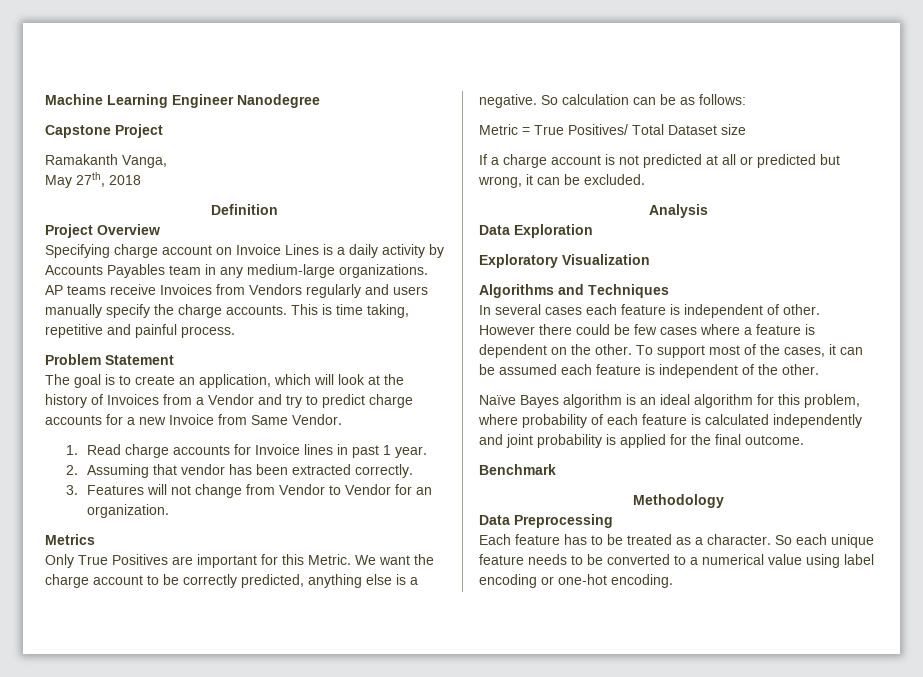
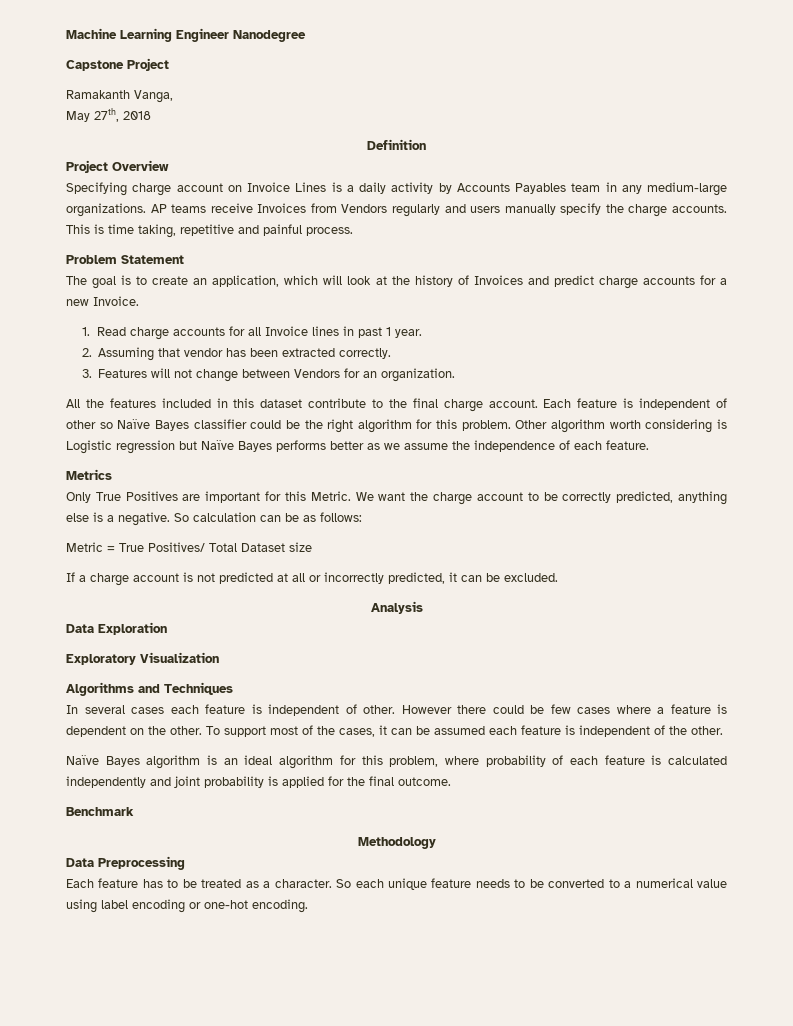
- The goal is to create an application, which will look at the history of Invoices from a Vendor and try to predict charge accounts for a new Invoice from Same Vendor.
+ The goal is to create an application, which will look at the history of Invoices and predict charge accounts for a new Invoice.
- 1. Read charge accounts for Invoice lines in past 1 year.
+ 1. Read charge accounts for all Invoice lines in past 1 year.
- 3. Features will not change from Vendor to Vendor for an organization.
+ 3. Features will not change between Vendors for an organization.
+ All the features included in this dataset contribute to the final charge account. Each feature is independent of other so Naïve Bayes classifier could be the right algorithm for this problem. Other algorithm worth considering is Logistic regression but Naïve Bayes performs better as we assume the independence of each feature.
- If a charge account is not predicted at all or predicted but wrong, it can be excluded.
+ If a charge account is not predicted at all or incorrectly predicted, it can be excluded.

